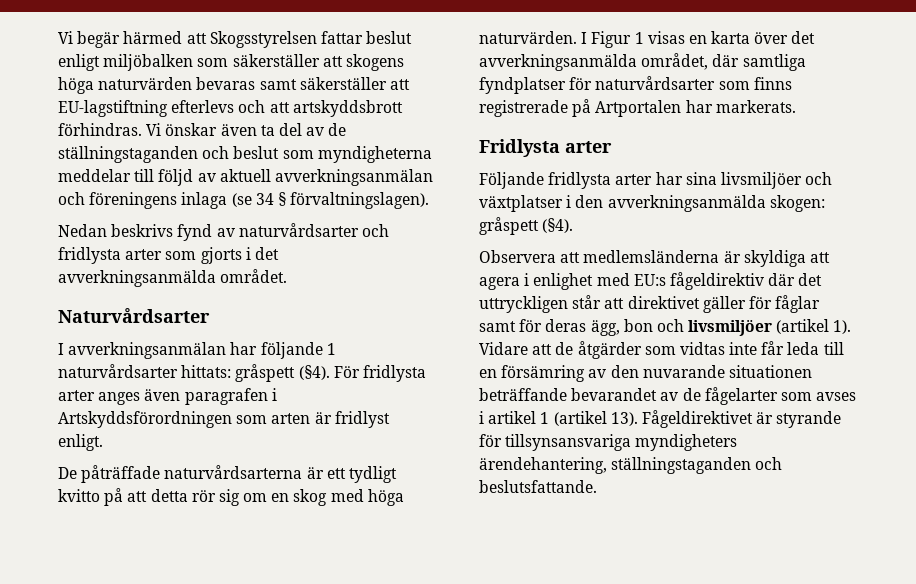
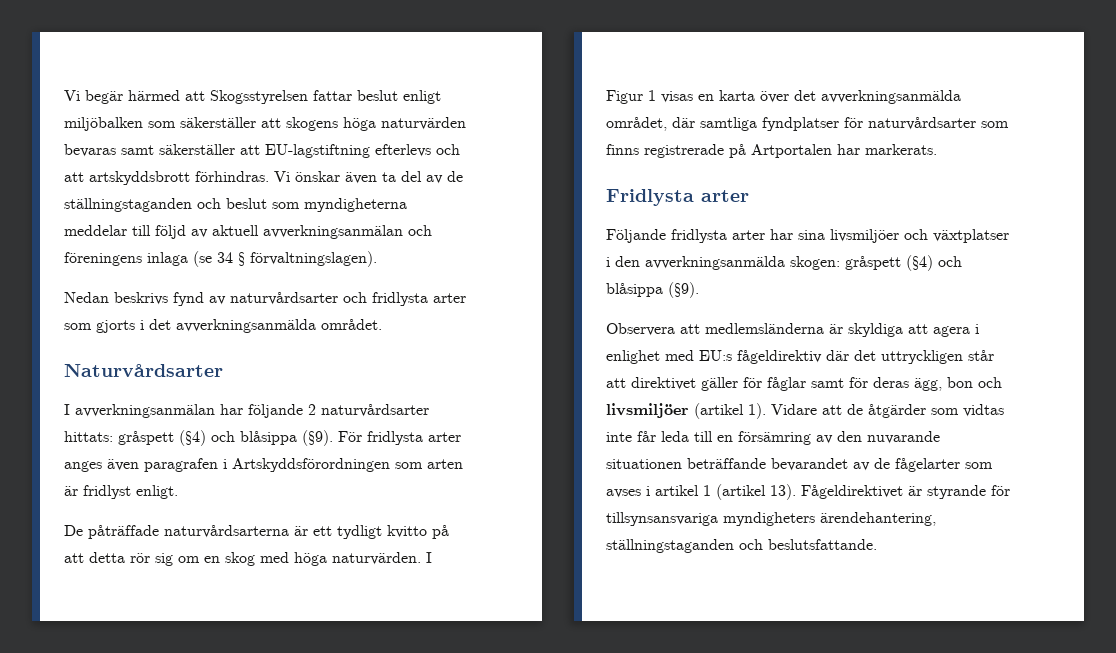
- I avverkningsanmälan har följande 1 naturvårdsarter hittats: gråspett (§4).
+ I avverkningsanmälan har följande 2 naturvårdsarter hittats: gråspett (§4) och blåsippa (§9).
- Följande fridlysta arter har sina livsmiljöer och växtplatser i den avverkningsanmälda skogen: gråspett (§4).
+ Följande fridlysta arter har sina livsmiljöer och växtplatser i den avverkningsanmälda skogen: gråspett (§4) och blåsippa (§9).

